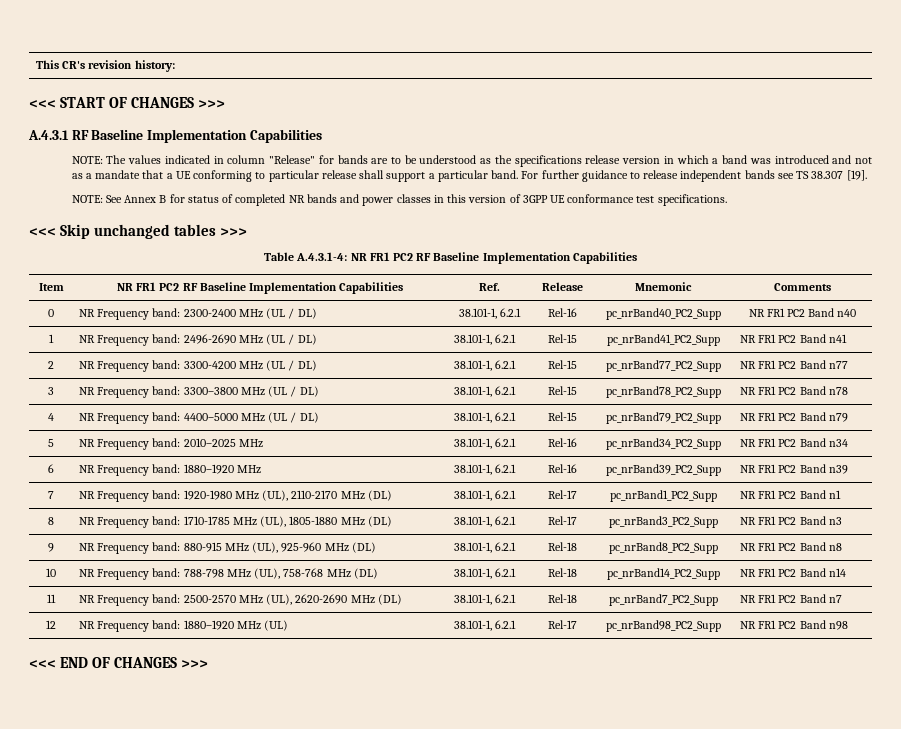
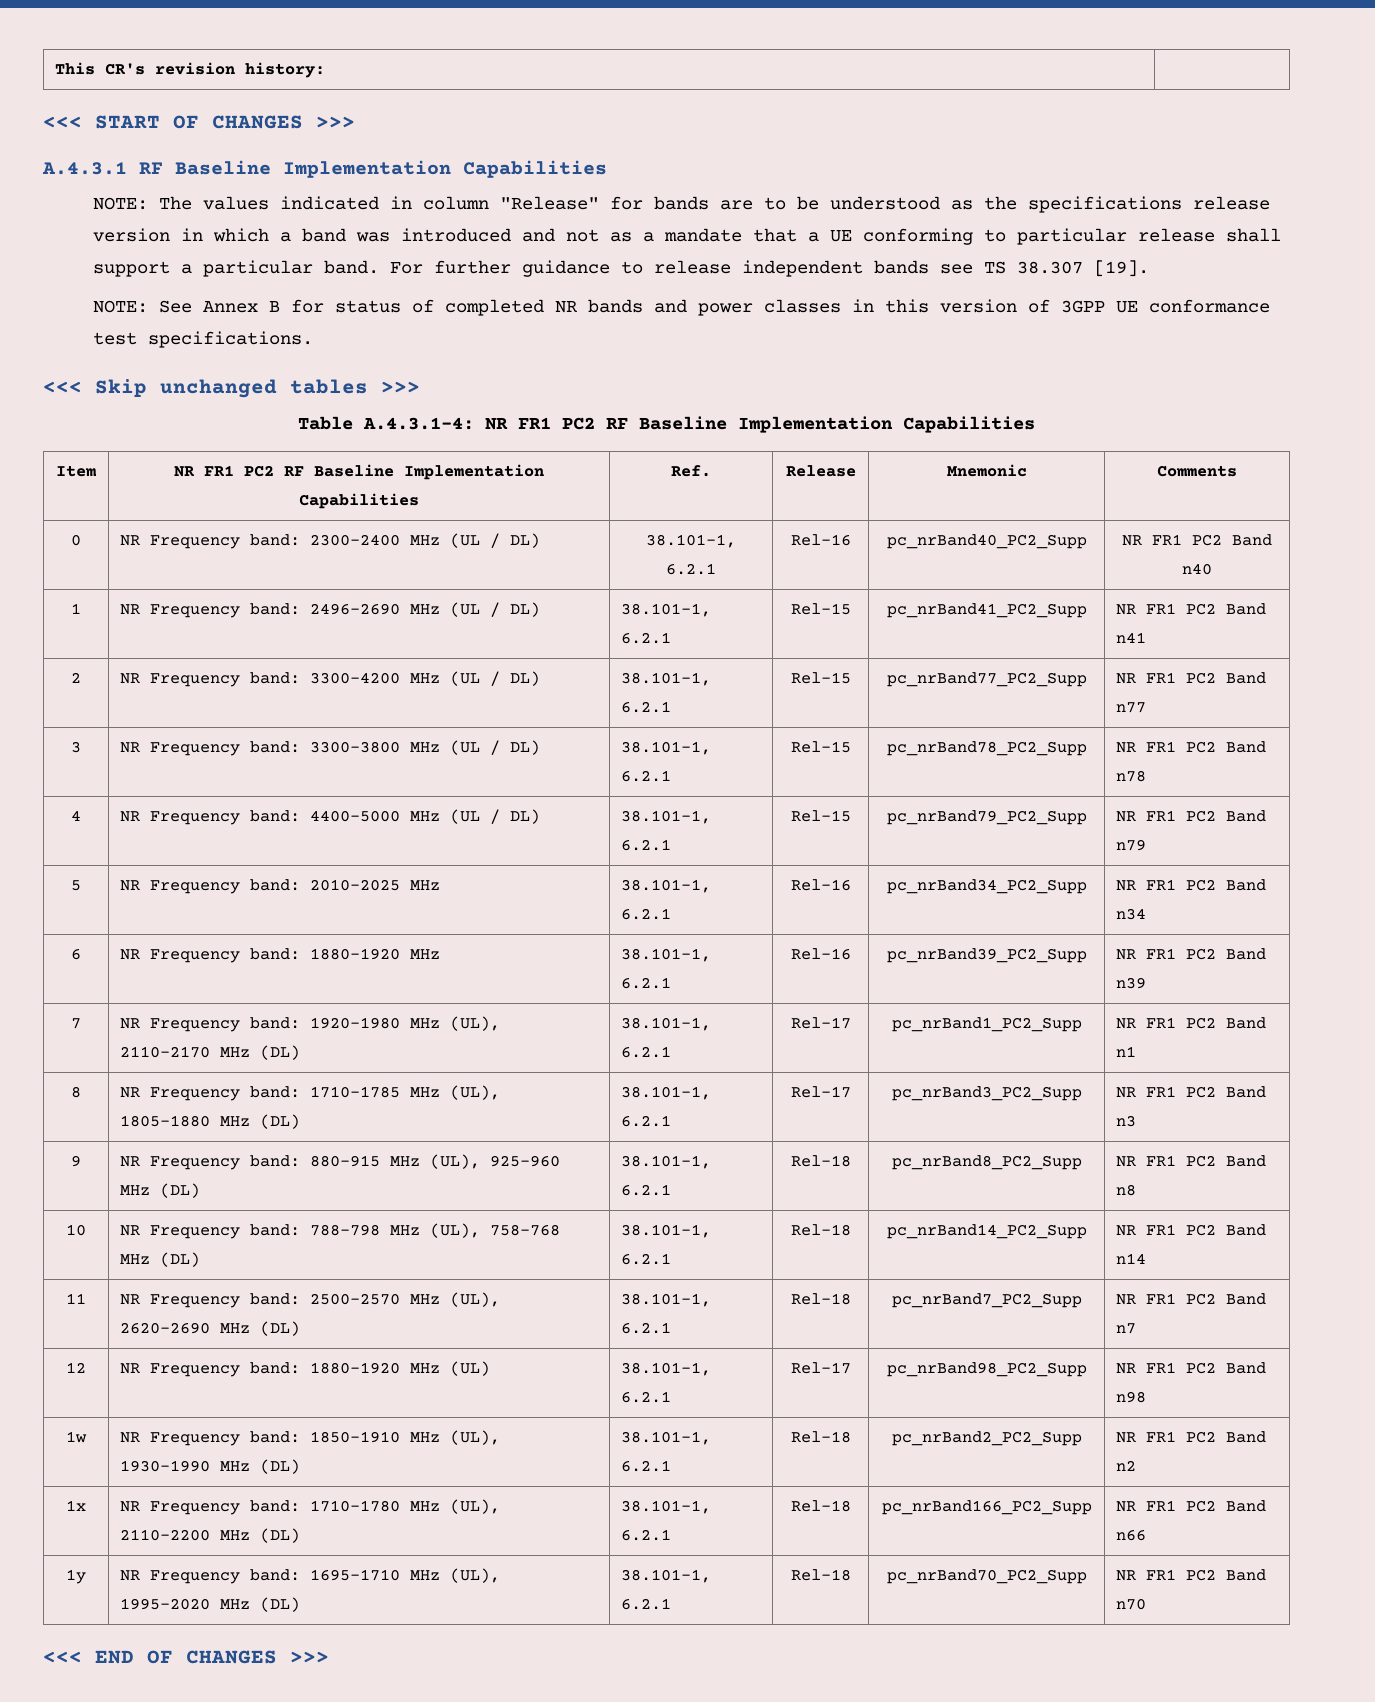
+ 1w | NR Frequency band: 1850-1910 MHz (UL), 1930-1990 MHz (DL) | 38.101-1, 6.2.1 | Rel-18 | pc_nrBand2_PC2_Supp | NR FR1 PC2 Band n2
+ 1x | NR Frequency band: 1710-1780 MHz (UL), 2110-2200 MHz (DL) | 38.101-1, 6.2.1 | Rel-18 | pc_nrBand166_PC2_Supp | NR FR1 PC2 Band n66
+ 1y | NR Frequency band: 1695-1710 MHz (UL), 1995-2020 MHz (DL) | 38.101-1, 6.2.1 | Rel-18 | pc_nrBand70_PC2_Supp | NR FR1 PC2 Band n70

